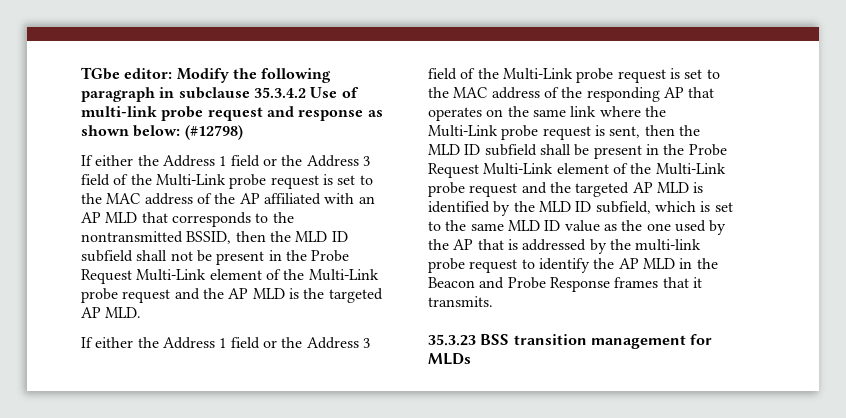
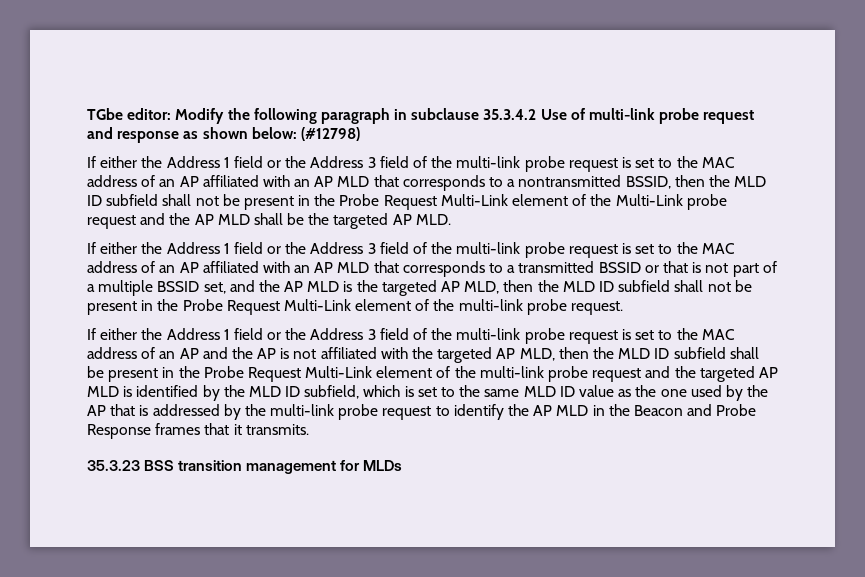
- If either the Address 1 field or the Address 3 field of the Multi-Link probe request is set to the MAC address of the AP affiliated with an AP MLD that corresponds to the nontransmitted BSSID, then the MLD ID subfield shall not be present in the Probe Request Multi-Link element of the Multi-Link probe request and the AP MLD is the targeted AP MLD.
+ If either the Address 1 field or the Address 3 field of the multi-link probe request is set to the MAC address of an AP affiliated with an AP MLD that corresponds to a nontransmitted BSSID, then the MLD ID subfield shall not be present in the Probe Request Multi-Link element of the Multi-Link probe request and the AP MLD shall be the targeted AP MLD.
- If either the Address 1 field or the Address 3 field of the Multi-Link probe request is set to the MAC address of the responding AP that operates on the same link where the Multi-Link probe request is sent, then the MLD ID subfield shall be present in the Probe Request Multi-Link element of the Multi-Link probe request and the targeted AP MLD is identified by the MLD ID subfield, which is set to the same MLD ID value as the one used by the AP that is addressed by the multi-link probe request to identify the AP MLD in the Beacon and Probe Response frames that it transmits.
+ If either the Address 1 field or the Address 3 field of the multi-link probe request is set to the MAC address of an AP affiliated with an AP MLD that corresponds to a transmitted BSSID or that is not part of a multiple BSSID set, and the AP MLD is the targeted AP MLD, then the MLD ID subfield shall not be present in the Probe Request Multi-Link element of the multi-link probe request.
+ If either the Address 1 field or the Address 3 field of the multi-link probe request is set to the MAC address of an AP and the AP is not affiliated with the targeted AP MLD, then the MLD ID subfield shall be present in the Probe Request Multi-Link element of the multi-link probe request and the targeted AP MLD is identified by the MLD ID subfield, which is set to the same MLD ID value as the one used by the AP that is addressed by the multi-link probe request to identify the AP MLD in the Beacon and Probe Response frames that it transmits.

